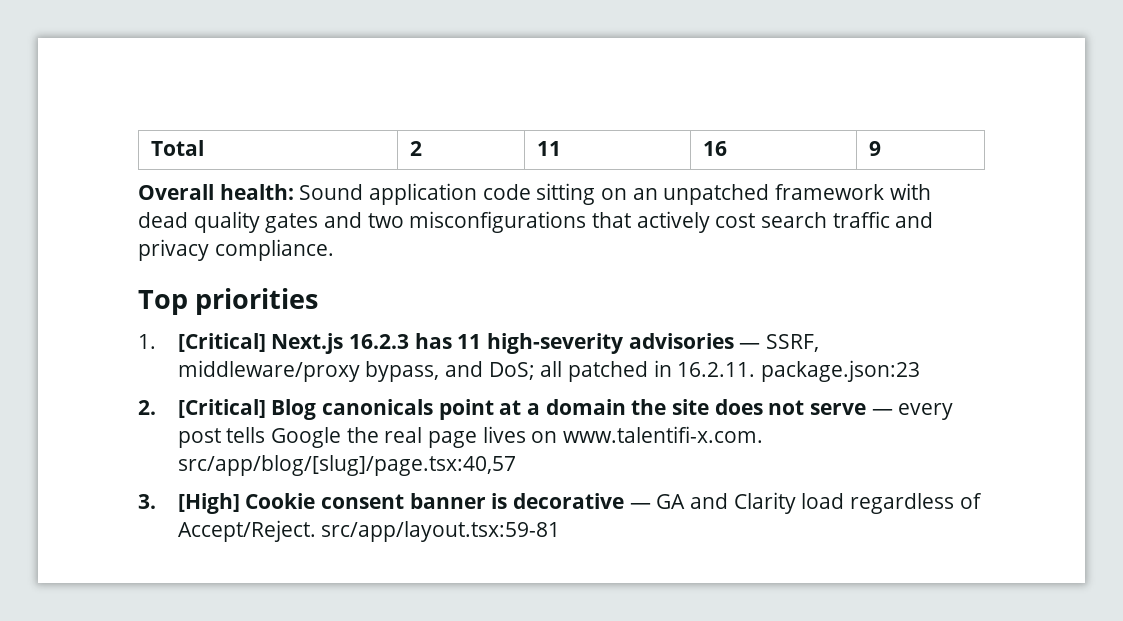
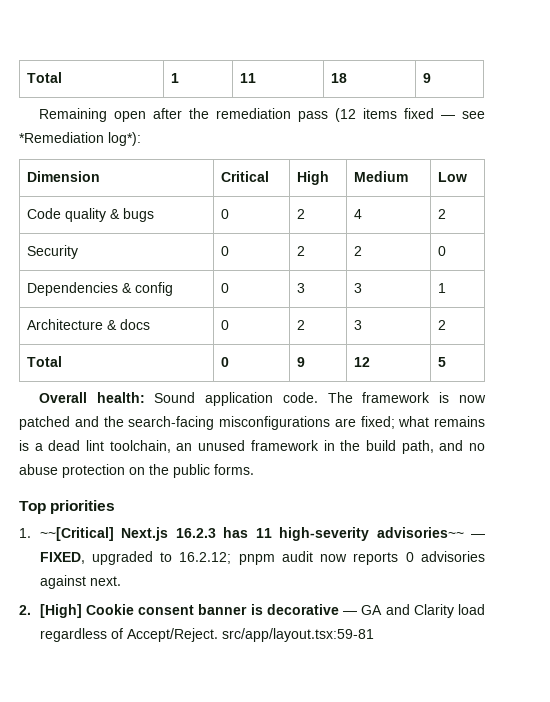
- Total | 2 | 11 | 16 | 9
+ Total | 1 | 11 | 18 | 9
+ Remaining open after the remediation pass (12 items fixed — see *Remediation log*):
+ Dimension | Critical | High | Medium | Low
+ Code quality & bugs | 0 | 2 | 4 | 2
+ Security | 0 | 2 | 2 | 0
+ Dependencies & config | 0 | 3 | 3 | 1
+ Architecture & docs | 0 | 2 | 3 | 2
+ Total | 0 | 9 | 12 | 5
- Overall health: Sound application code sitting on an unpatched framework with dead quality gates and two misconfigurations that actively cost search traffic and privacy compliance.
+ Overall health: Sound application code. The framework is now patched and the search-facing misconfigurations are fixed; what remains is a dead lint toolchain, an unused framework in the build path, and no abuse protection on the public forms.
- 1. [Critical] Next.js 16.2.3 has 11 high-severity advisories — SSRF, middleware/proxy bypass, and DoS; all patched in 16.2.11. package.json:23
- 2. [Critical] Blog canonicals point at a domain the site does not serve — every post tells Google the real page lives on www.talentifi-x.com. src/app/blog/[slug]/page.tsx:40,57
- 3. [High] Cookie consent banner is decorative — GA and Clarity load regardless of Accept/Reject. src/app/layout.tsx:59-81
+ 1. ~~[Critical] Next.js 16.2.3 has 11 high-severity advisories~~ — FIXED, upgraded to 16.2.12; pnpm audit now reports 0 advisories against next.
+ 2. [High] Cookie consent banner is decorative — GA and Clarity load regardless of Accept/Reject. src/app/layout.tsx:59-81

